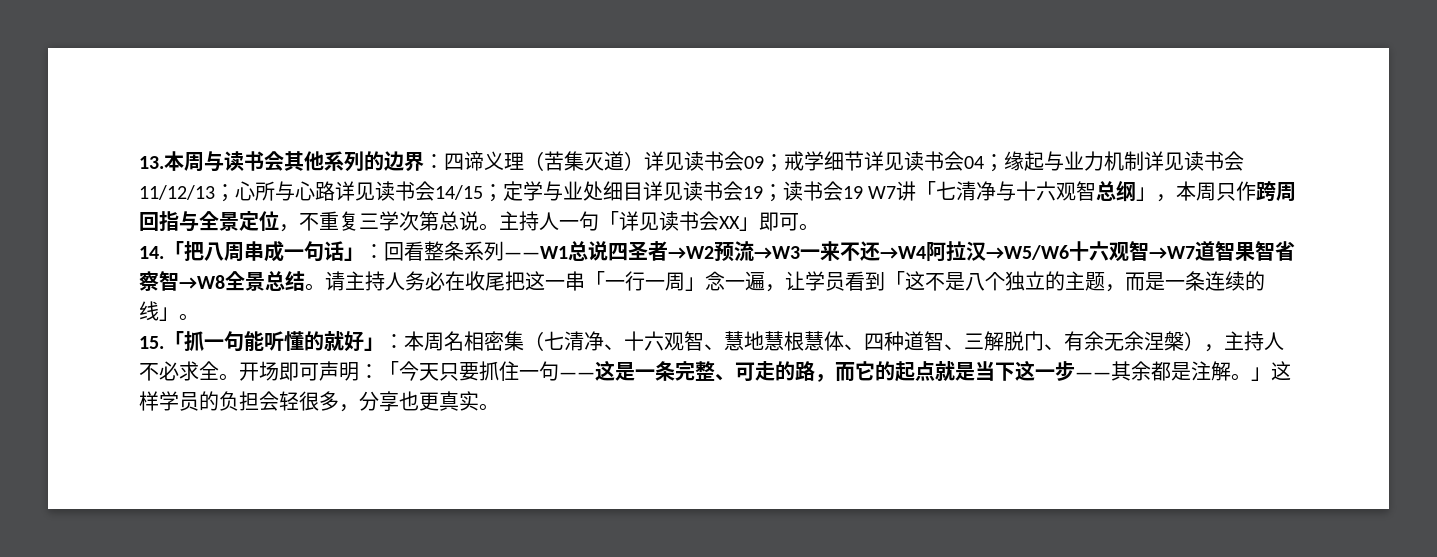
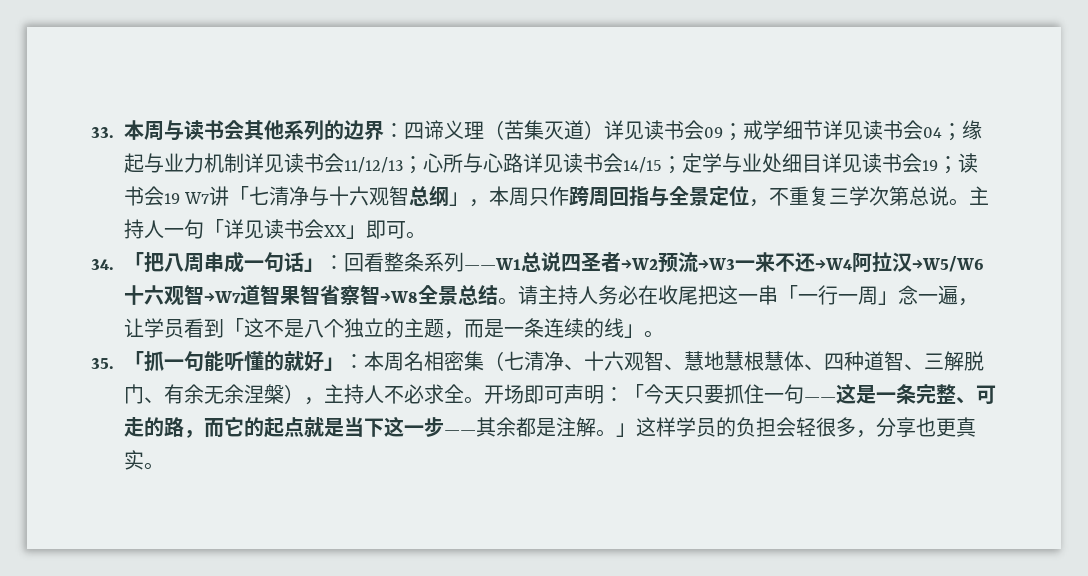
- 13.本周与读书会其他系列的边界：
+ 33.本周与读书会其他系列的边界：
- 14.「把八周串成一句话」：回看整条系列——W1总说四圣者→W2预流→W3一来不还→W4阿拉汉→W5/W6十六观智→W7道智果智省察智→W8全景总结。
+ 34.「把八周串成一句话」：回看整条系列——W1总说四圣者→W2预流→W3一来不还→W4阿拉汉→W5/W6十六观智→W7道智果智省察智→W8全景总结。
- 15.「抓一句能听懂的就好」：本周名相密集（七清净、十六观智、慧地慧根慧体、四种道智、三解脱门、有余无余涅槃），主持人不必求全。
+ 35.「抓一句能听懂的就好」：本周名相密集（七清净、十六观智、慧地慧根慧体、四种道智、三解脱门、有余无余涅槃），主持人不必求全。

